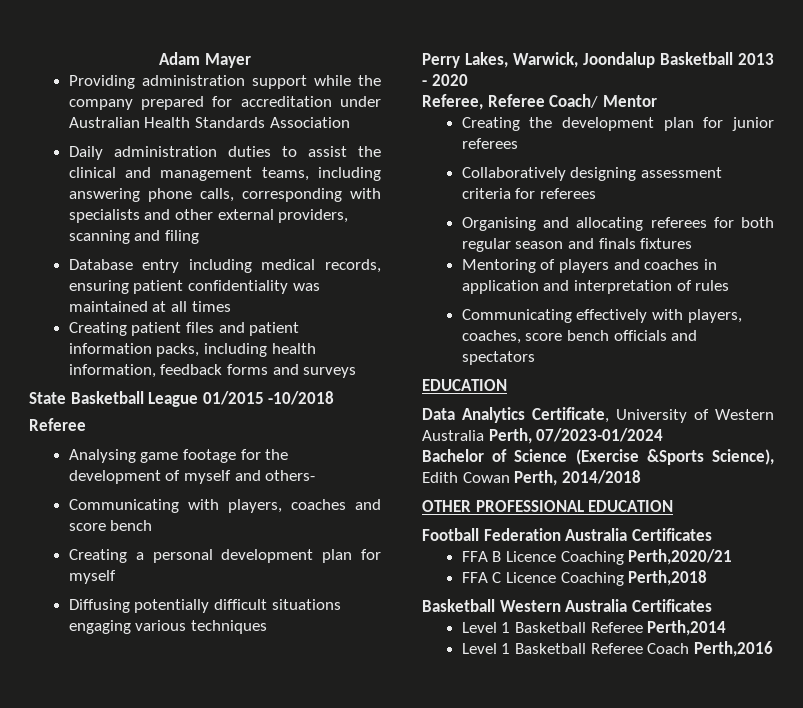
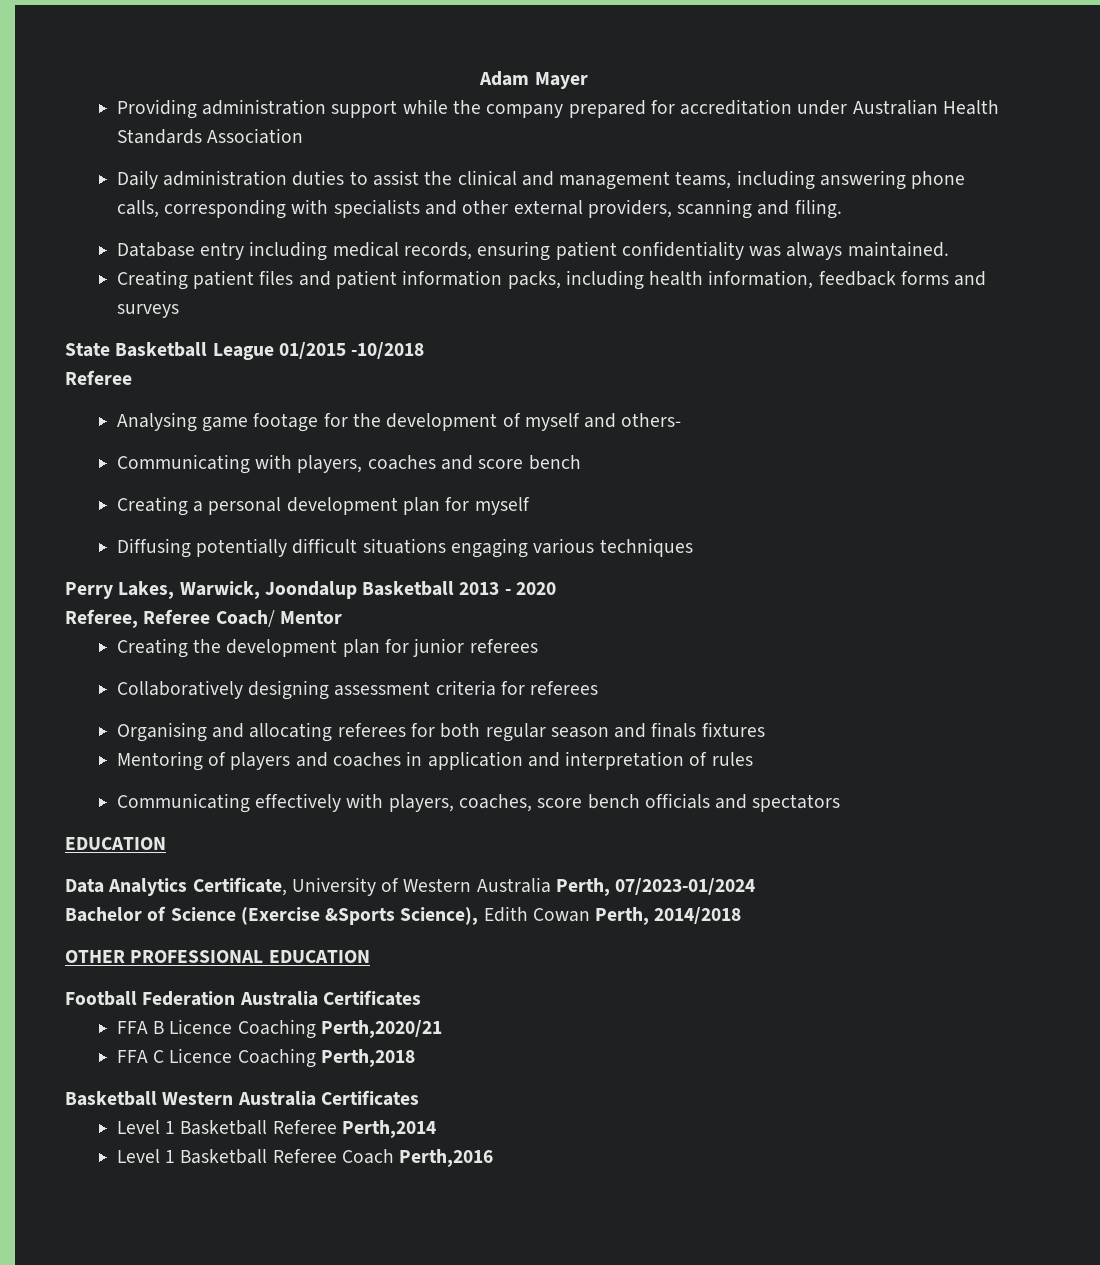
- Daily administration duties to assist the clinical and management teams, including answering phone calls, corresponding with specialists and other external providers, scanning and filing
+ Daily administration duties to assist the clinical and management teams, including answering phone calls, corresponding with specialists and other external providers, scanning and filing.
- Database entry including medical records, ensuring patient confidentiality was maintained at all times
+ Database entry including medical records, ensuring patient confidentiality was always maintained.

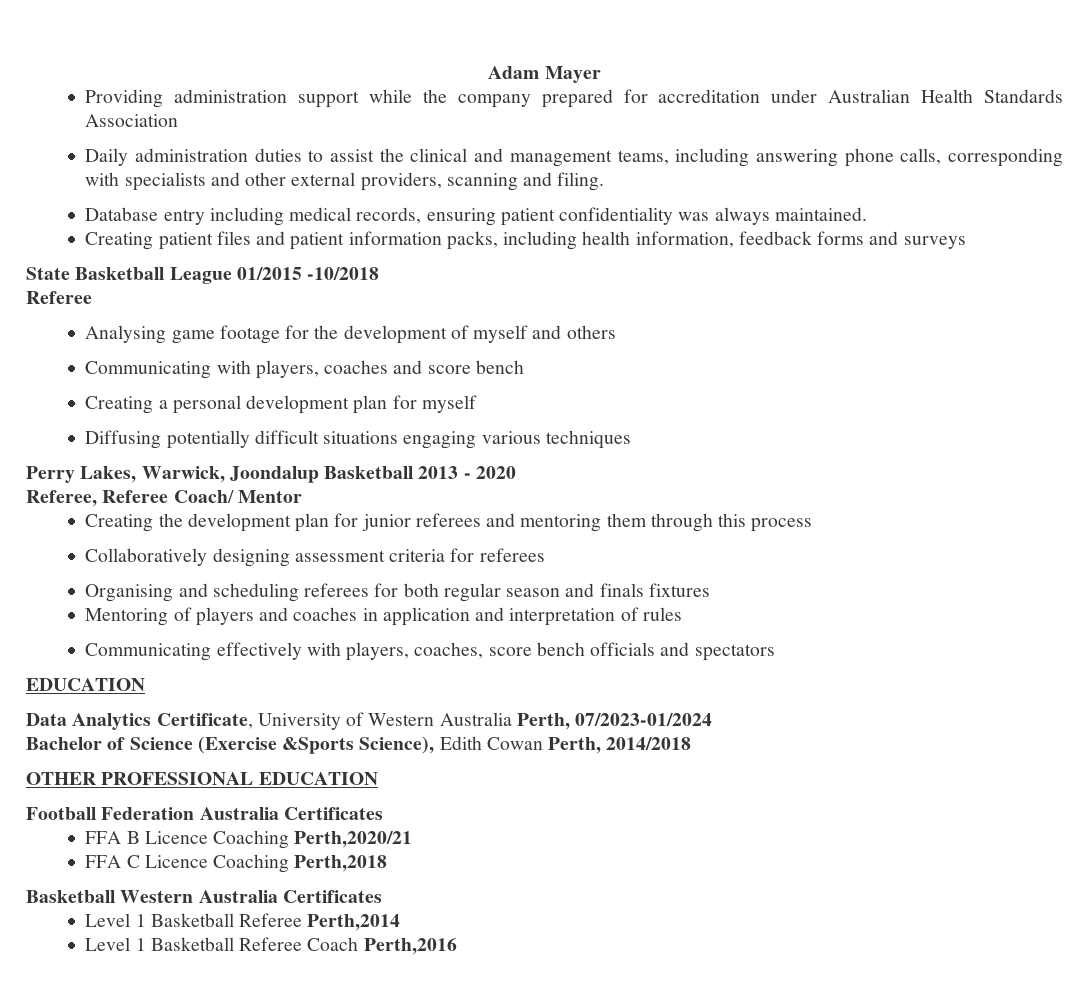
- Analysing game footage for the development of myself and others-
+ Analysing game footage for the development of myself and others
- Creating the development plan for junior referees
+ Creating the development plan for junior referees and mentoring them through this process
- Organising and allocating referees for both regular season and finals fixtures
+ Organising and scheduling referees for both regular season and finals fixtures

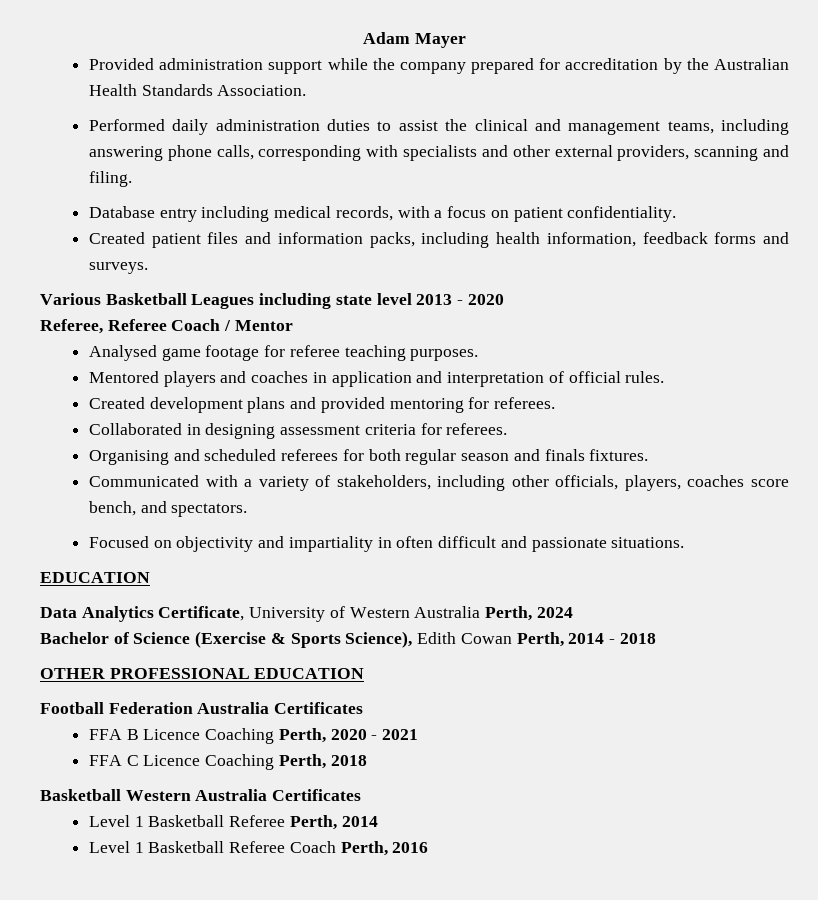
- Providing administration support while the company prepared for accreditation under Australian Health Standards Association
- Daily administration duties to assist the clinical and management teams, including answering phone calls, corresponding with specialists and other external providers, scanning and filing.
+ Provided administration support while the company prepared for accreditation by the Australian Health Standards Association.
+ Performed daily administration duties to assist the clinical and management teams, including answering phone calls, corresponding with specialists and other external providers, scanning and filing.
- Database entry including medical records, ensuring patient confidentiality was always maintained.
- Creating patient files and patient information packs, including health information, feedback forms and surveys
- State Basketball League 01/2015 -10/2018
- Referee
- Analysing game footage for the development of myself and others
- Communicating with players, coaches and score bench
- Creating a personal development plan for myself
- Diffusing potentially difficult situations engaging various techniques
- Perry Lakes, Warwick, Joondalup Basketball 2013 - 2020
+ Database entry including medical records, with a focus on patient confidentiality.
+ Created patient files and information packs, including health information, feedback forms and surveys.
+ Various Basketball Leagues including state level 2013 - 2020
- Referee, Referee Coach/ Mentor
+ Referee, Referee Coach / Mentor
- Creating the development plan for junior referees and mentoring them through this process
- Collaboratively designing assessment criteria for referees
- Organising and scheduling referees for both regular season and finals fixtures
- Mentoring of players and coaches in application and interpretation of rules
- Communicating effectively with players, coaches, score bench officials and spectators
+ Analysed game footage for referee teaching purposes.
+ Mentored players and coaches in application and interpretation of official rules.
+ Created development plans and provided mentoring for referees.
+ Collaborated in designing assessment criteria for referees.
+ Organising and scheduled referees for both regular season and finals fixtures.
+ Communicated with a variety of stakeholders, including other officials, players, coaches score bench, and spectators.
+ Focused on objectivity and impartiality in often difficult and passionate situations.
- Data Analytics Certificate, University of Western Australia Perth, 07/2023-01/2024
+ Data Analytics Certificate, University of Western Australia Perth, 2024
- Bachelor of Science (Exercise &Sports Science), Edith Cowan Perth, 2014/2018
+ Bachelor of Science (Exercise & Sports Science), Edith Cowan Perth, 2014 - 2018
- FFA B Licence Coaching Perth,2020/21
+ FFA B Licence Coaching Perth, 2020 - 2021
- FFA C Licence Coaching Perth,2018
+ FFA C Licence Coaching Perth, 2018
- Level 1 Basketball Referee Perth,2014
+ Level 1 Basketball Referee Perth, 2014
- Level 1 Basketball Referee Coach Perth,2016
+ Level 1 Basketball Referee Coach Perth, 2016

